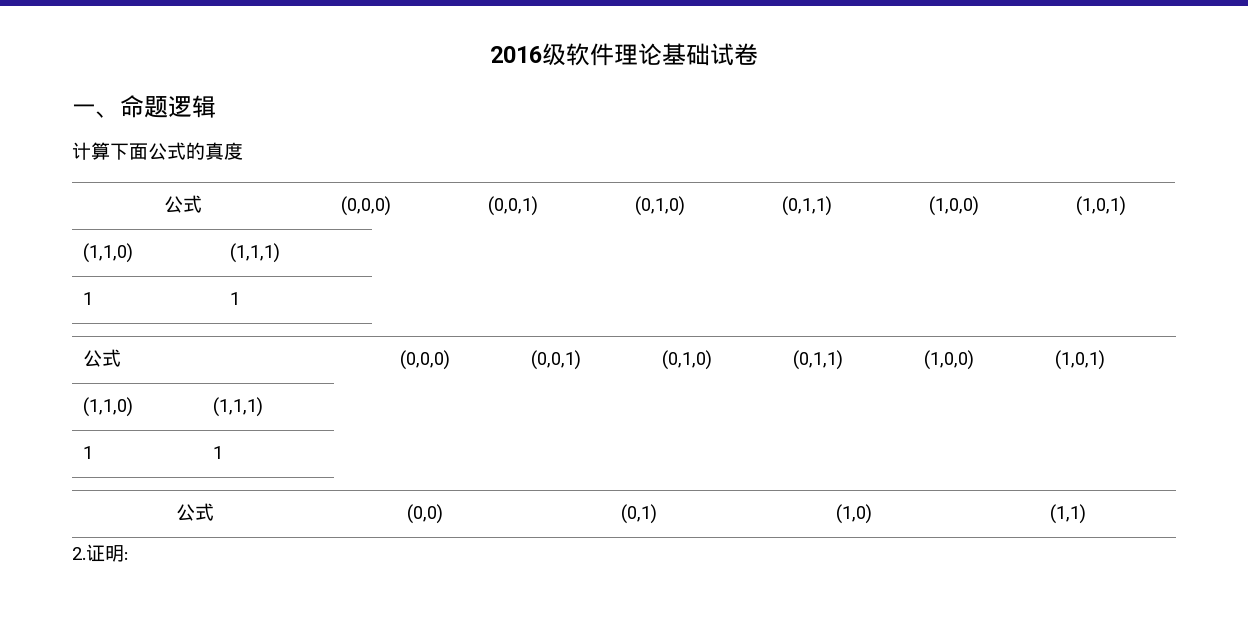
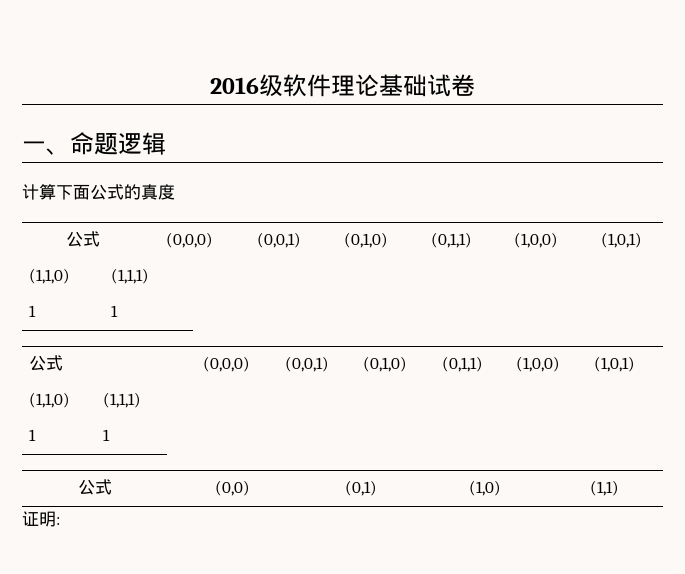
- 2.证明:
+ 证明:

